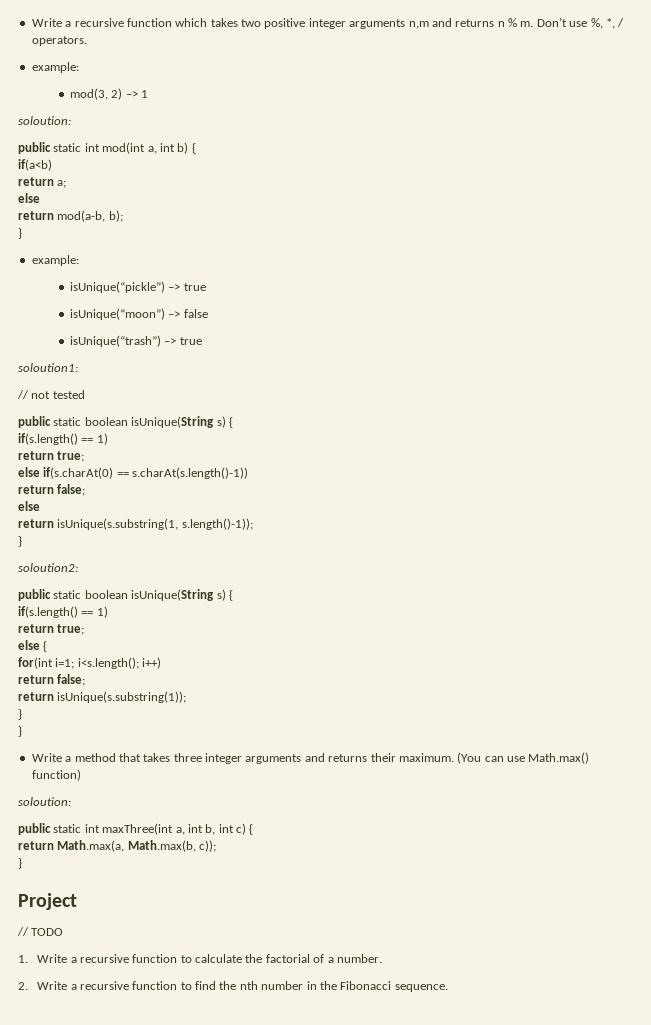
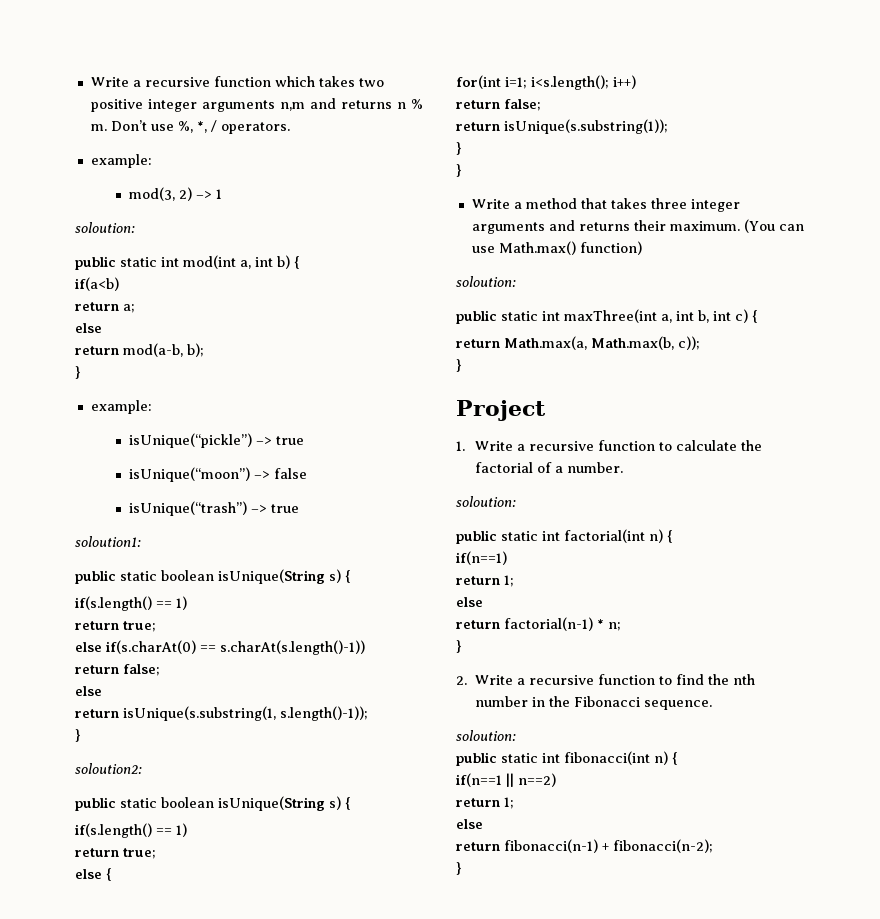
- // not tested
- // TODO
  1. Write a recursive function to calculate the factorial of a number.
+ soloution:
+ public static int factorial(int n) {
+ if(n==1)
+ return 1;
+ else
+ return factorial(n-1) * n;
+ }
  2. Write a recursive function to find the nth number in the Fibonacci sequence.
+ soloution:
+ public static int fibonacci(int n) {
+ if(n==1 || n==2)
+ return 1;
+ else
+ return fibonacci(n-1) + fibonacci(n-2);
+ }

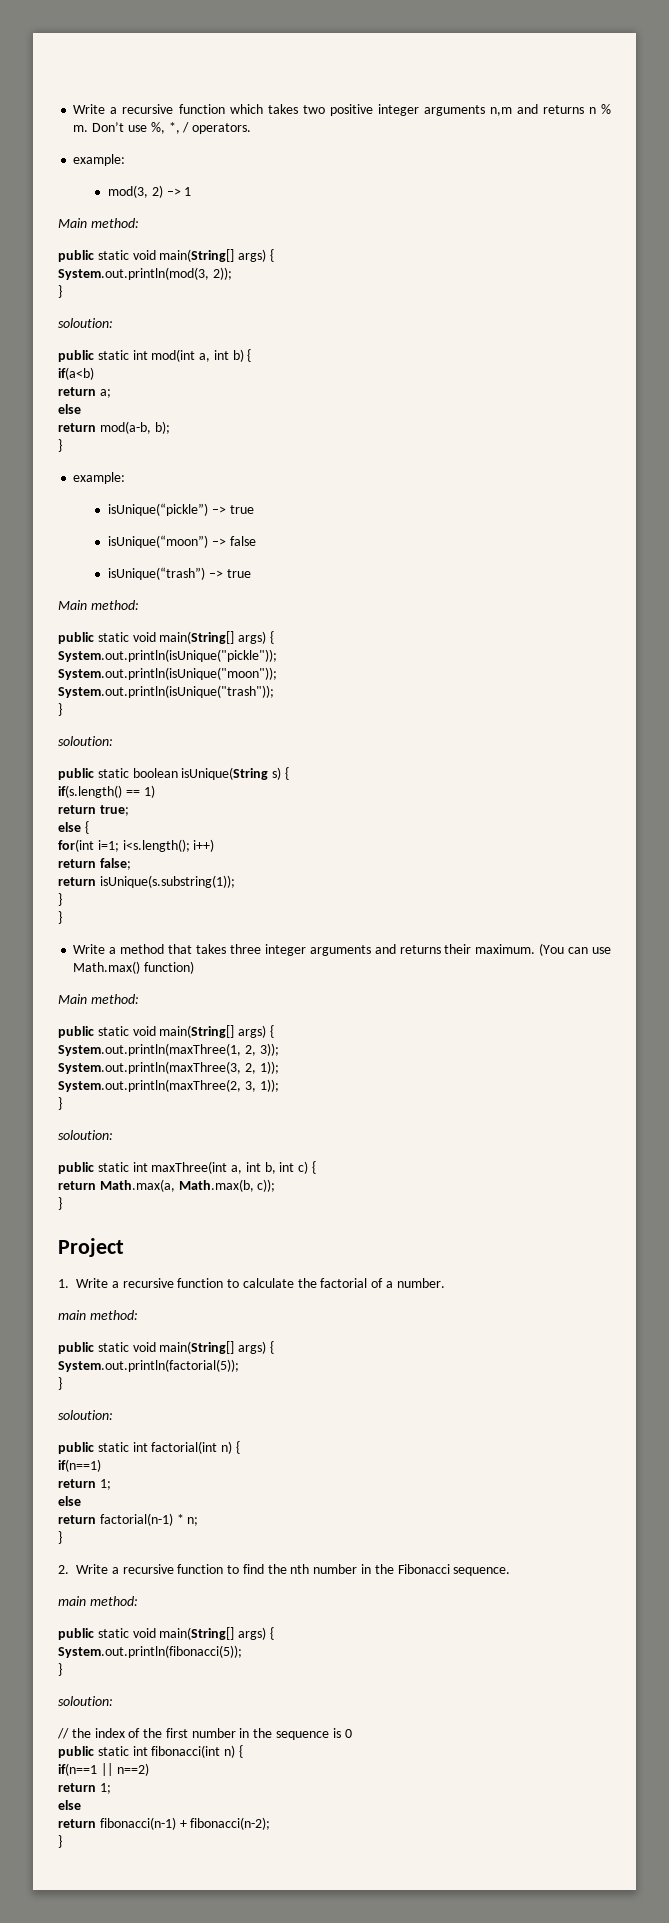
  mod(3, 2) –> 1
+ Main method:
+ public static void main(String[] args) {
+ System.out.println(mod(3, 2));
+ }
  isUnique(“trash”) –> true
- soloution1:
- public static boolean isUnique(String s) {
- if(s.length() == 1)
- return true;
- else if(s.charAt(0) == s.charAt(s.length()-1))
- return false;
- else
- return isUnique(s.substring(1, s.length()-1));
+ Main method:
+ public static void main(String[] args) {
+ System.out.println(isUnique("pickle"));
+ System.out.println(isUnique("moon"));
+ System.out.println(isUnique("trash"));
  }
- soloution2:
+ soloution:
  (You can use Math.max() function)
+ Main method:
+ public static void main(String[] args) {
+ System.out.println(maxThree(1, 2, 3));
+ System.out.println(maxThree(3, 2, 1));
+ System.out.println(maxThree(2, 3, 1));
+ }
  1. Write a recursive function to calculate the factorial of a number.
+ main method:
+ public static void main(String[] args) {
+ System.out.println(factorial(5));
+ }
  2. Write a recursive function to find the nth number in the Fibonacci sequence.
+ main method:
+ public static void main(String[] args) {
+ System.out.println(fibonacci(5));
+ }
  soloution:
+ // the index of the first number in the sequence is 0

